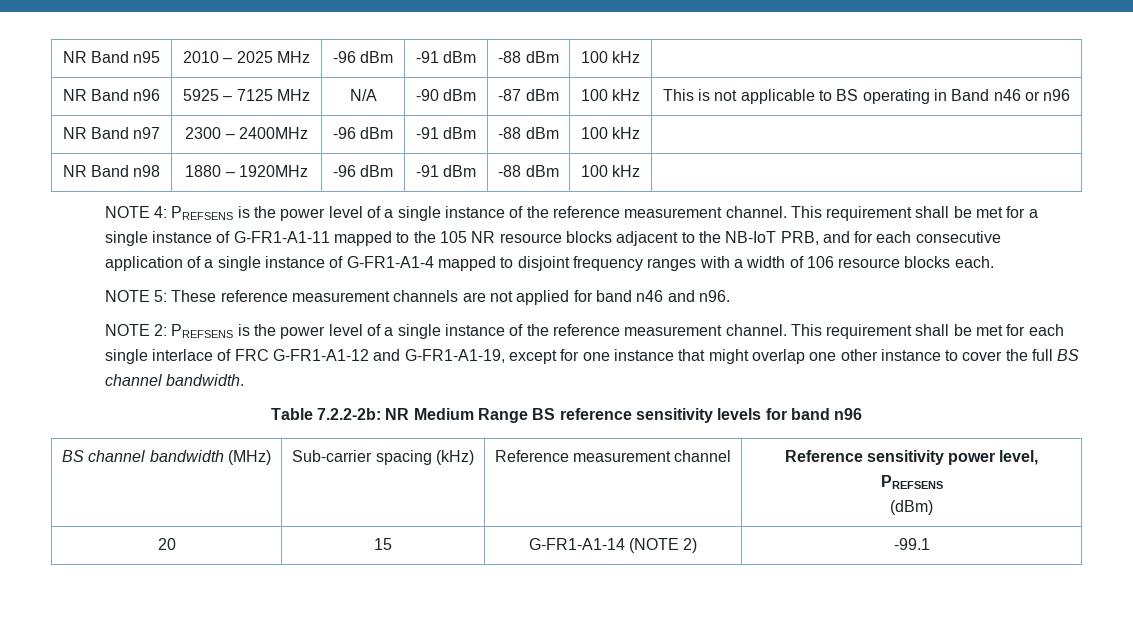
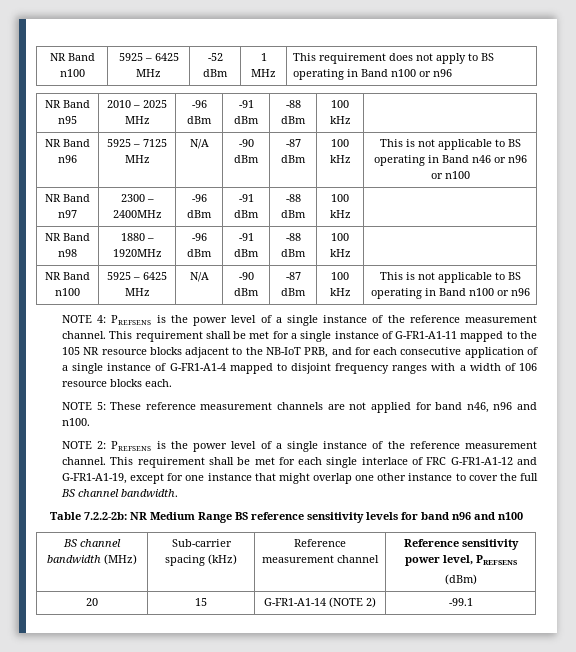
+ NR Band n100 | 5925 – 6425 MHz | -52 dBm | 1 MHz | This requirement does not apply to BS operating in Band n100 or n96
- NR Band n96 | 5925 – 7125 MHz | N/A | -90 dBm | -87 dBm | 100 kHz | This is not applicable to BS operating in Band n46 or n96
+ NR Band n96 | 5925 – 7125 MHz | N/A | -90 dBm | -87 dBm | 100 kHz | This is not applicable to BS operating in Band n46 or n96 or n100
+ NR Band n100 | 5925 – 6425 MHz | N/A | -90 dBm | -87 dBm | 100 kHz | This is not applicable to BS operating in Band n100 or n96
- NOTE 5: These reference measurement channels are not applied for band n46 and n96.
+ NOTE 5: These reference measurement channels are not applied for band n46, n96 and n100.
- Table 7.2.2-2b: NR Medium Range BS reference sensitivity levels for band n96
+ Table 7.2.2-2b: NR Medium Range BS reference sensitivity levels for band n96 and n100

